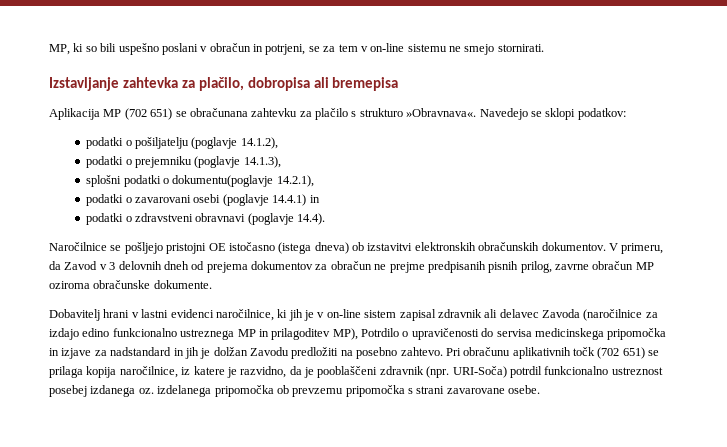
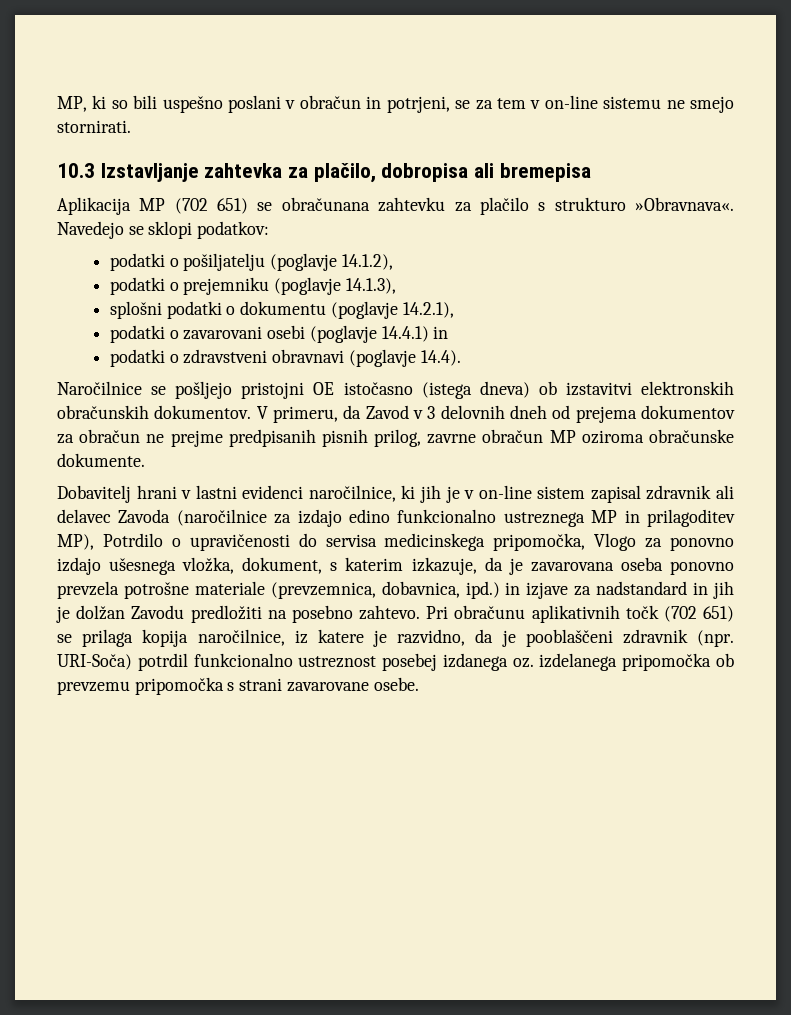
- Izstavljanje zahtevka za plačilo, dobropisa ali bremepisa
+ 10.3 Izstavljanje zahtevka za plačilo, dobropisa ali bremepisa
- splošni podatki o dokumentu(poglavje 14.2.1),
+ splošni podatki o dokumentu (poglavje 14.2.1),
- Dobavitelj hrani v lastni evidenci naročilnice, ki jih je v on-line sistem zapisal zdravnik ali delavec Zavoda (naročilnice za izdajo edino funkcionalno ustreznega MP in prilagoditev MP), Potrdilo o upravičenosti do servisa medicinskega pripomočka in izjave za nadstandard in jih je dolžan Zavodu predložiti na posebno zahtevo.
+ Dobavitelj hrani v lastni evidenci naročilnice, ki jih je v on-line sistem zapisal zdravnik ali delavec Zavoda (naročilnice za izdajo edino funkcionalno ustreznega MP in prilagoditev MP), Potrdilo o upravičenosti do servisa medicinskega pripomočka, Vlogo za ponovno izdajo ušesnega vložka, dokument, s katerim izkazuje, da je zavarovana oseba ponovno prevzela potrošne materiale (prevzemnica, dobavnica, ipd.) in izjave za nadstandard in jih je dolžan Zavodu predložiti na posebno zahtevo.

